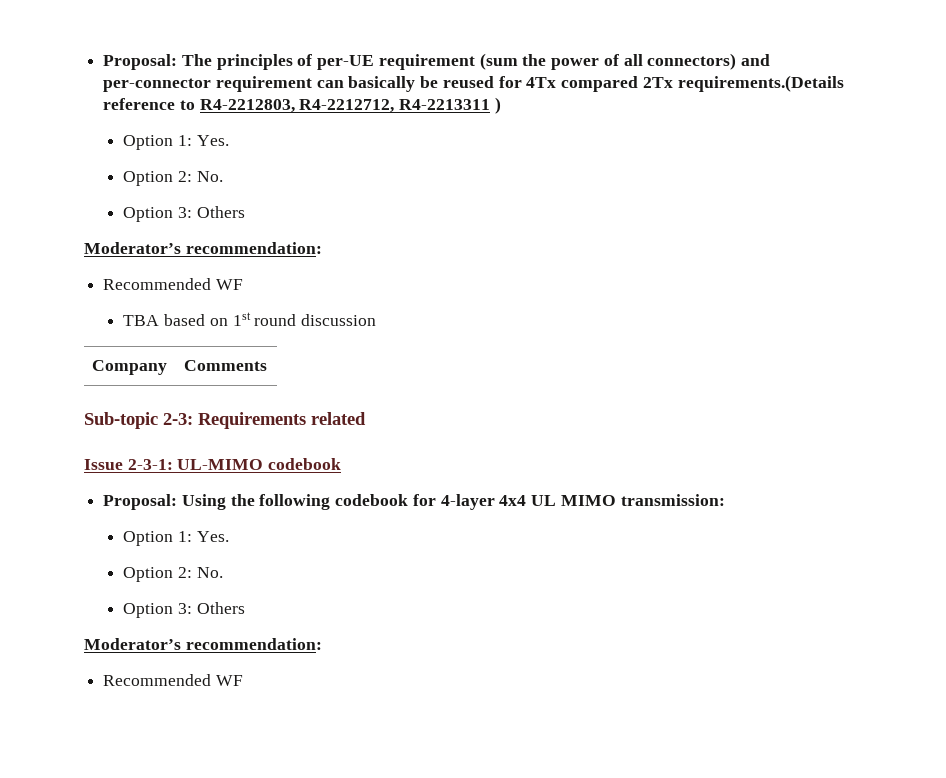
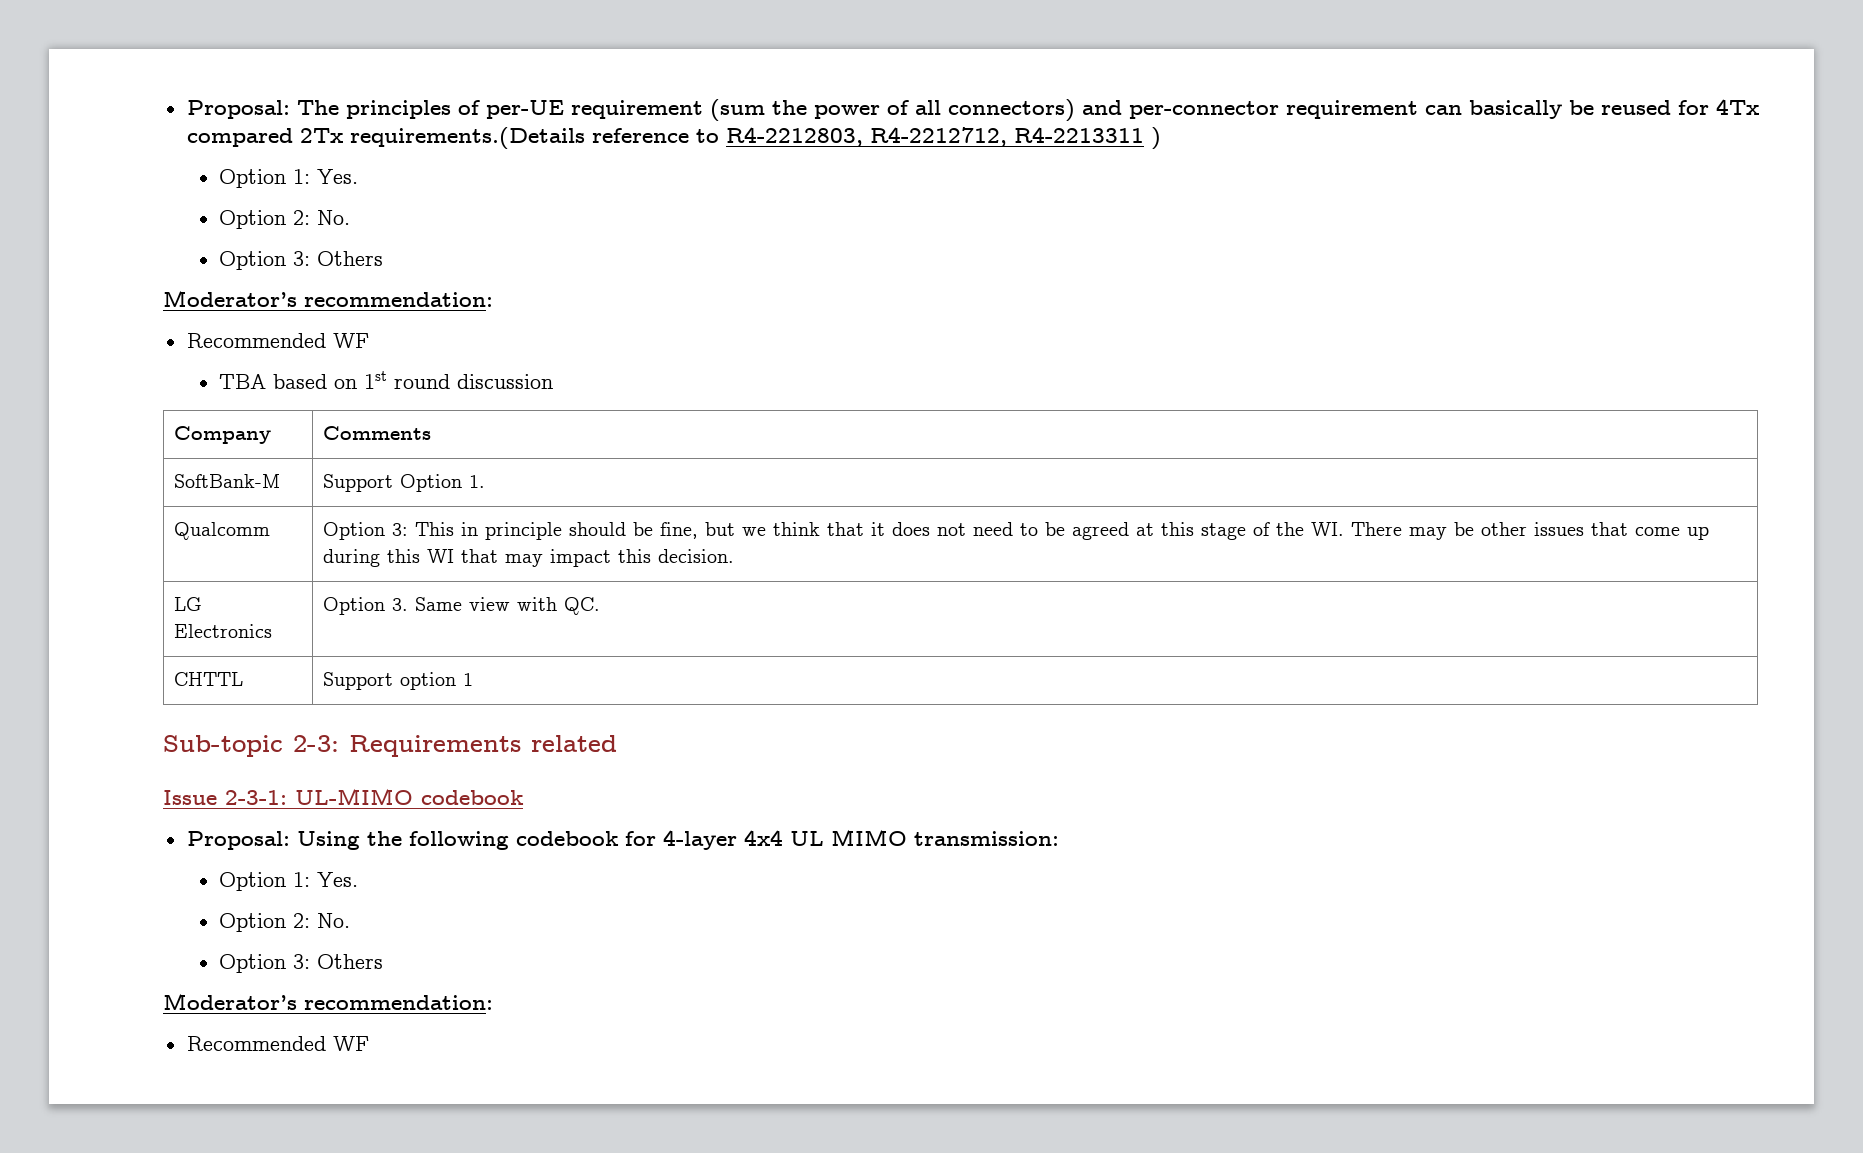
+ SoftBank-M | Support Option 1.
+ Qualcomm | Option 3: This in principle should be fine, but we think that it does not need to be agreed at this stage of the WI. There may be other issues that come up during this WI that may impact this decision.
+ LG Electronics | Option 3. Same view with QC.
+ CHTTL | Support option 1

